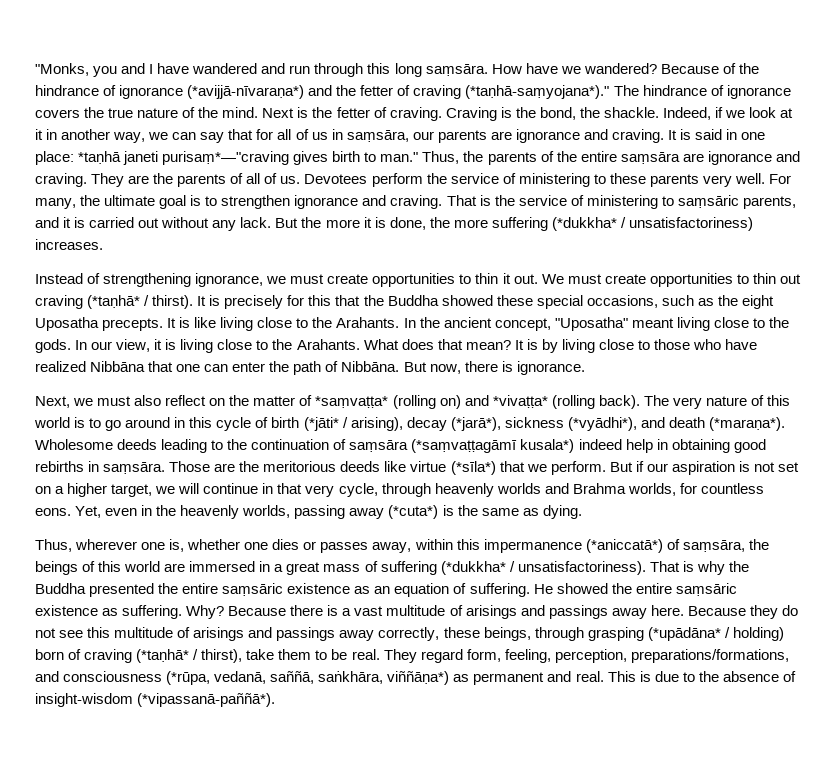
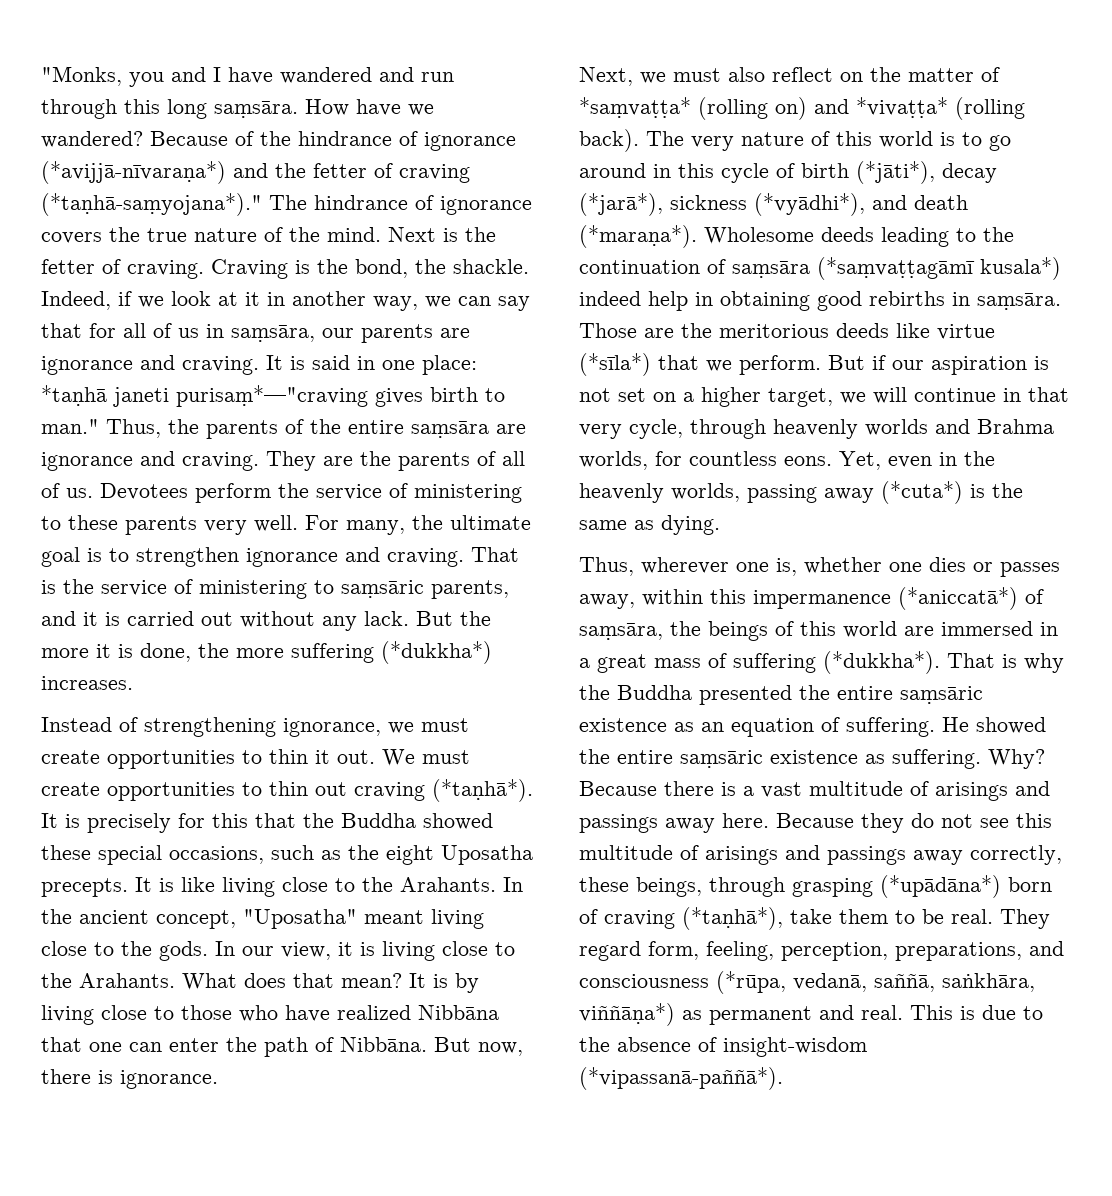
- But the more it is done, the more suffering (*dukkha* / unsatisfactoriness) increases.
+ But the more it is done, the more suffering (*dukkha*) increases.
- We must create opportunities to thin out craving (*taṇhā* / thirst).
+ We must create opportunities to thin out craving (*taṇhā*).
- The very nature of this world is to go around in this cycle of birth (*jāti* / arising), decay (*jarā*), sickness (*vyādhi*), and death (*maraṇa*).
+ The very nature of this world is to go around in this cycle of birth (*jāti*), decay (*jarā*), sickness (*vyādhi*), and death (*maraṇa*).
- Thus, wherever one is, whether one dies or passes away, within this impermanence (*aniccatā*) of saṃsāra, the beings of this world are immersed in a great mass of suffering (*dukkha* / unsatisfactoriness).
+ Thus, wherever one is, whether one dies or passes away, within this impermanence (*aniccatā*) of saṃsāra, the beings of this world are immersed in a great mass of suffering (*dukkha*).
- Because they do not see this multitude of arisings and passings away correctly, these beings, through grasping (*upādāna* / holding) born of craving (*taṇhā* / thirst), take them to be real.
+ Because they do not see this multitude of arisings and passings away correctly, these beings, through grasping (*upādāna*) born of craving (*taṇhā*), take them to be real.
- They regard form, feeling, perception, preparations/formations, and consciousness (*rūpa, vedanā, saññā, saṅkhāra, viññāṇa*) as permanent and real.
+ They regard form, feeling, perception, preparations, and consciousness (*rūpa, vedanā, saññā, saṅkhāra, viññāṇa*) as permanent and real.

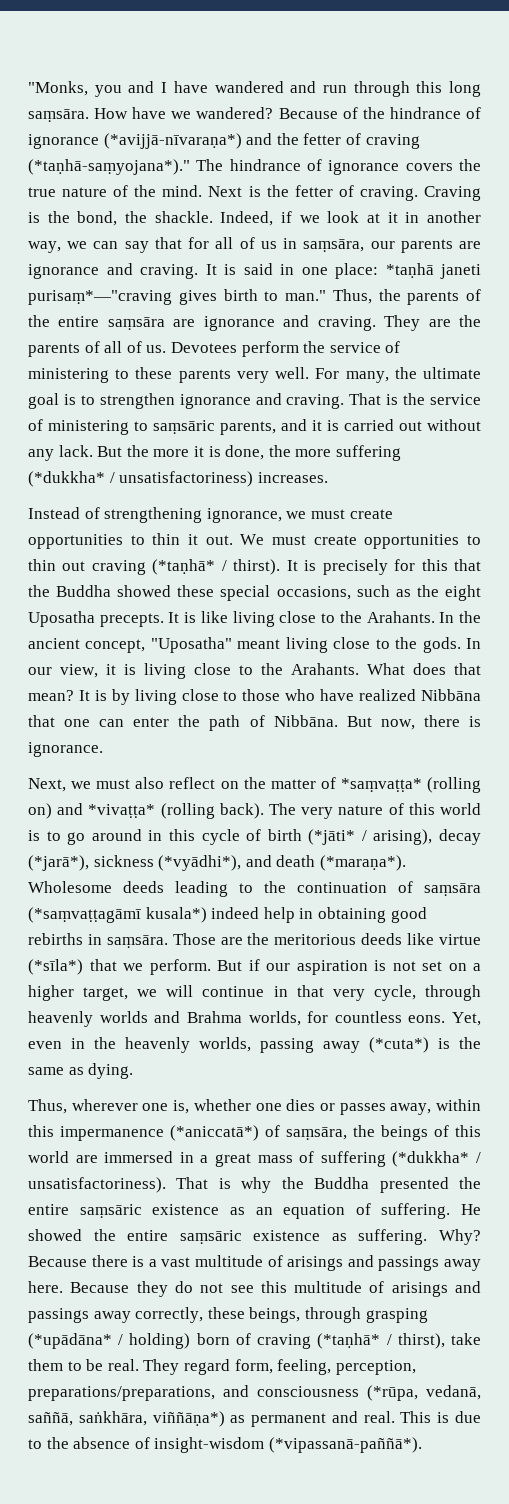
- But the more it is done, the more suffering (*dukkha*) increases.
+ But the more it is done, the more suffering (*dukkha* / unsatisfactoriness) increases.
- We must create opportunities to thin out craving (*taṇhā*).
+ We must create opportunities to thin out craving (*taṇhā* / thirst).
- The very nature of this world is to go around in this cycle of birth (*jāti*), decay (*jarā*), sickness (*vyādhi*), and death (*maraṇa*).
+ The very nature of this world is to go around in this cycle of birth (*jāti* / arising), decay (*jarā*), sickness (*vyādhi*), and death (*maraṇa*).
- Thus, wherever one is, whether one dies or passes away, within this impermanence (*aniccatā*) of saṃsāra, the beings of this world are immersed in a great mass of suffering (*dukkha*).
+ Thus, wherever one is, whether one dies or passes away, within this impermanence (*aniccatā*) of saṃsāra, the beings of this world are immersed in a great mass of suffering (*dukkha* / unsatisfactoriness).
- Because they do not see this multitude of arisings and passings away correctly, these beings, through grasping (*upādāna*) born of craving (*taṇhā*), take them to be real.
+ Because they do not see this multitude of arisings and passings away correctly, these beings, through grasping (*upādāna* / holding) born of craving (*taṇhā* / thirst), take them to be real.
- They regard form, feeling, perception, preparations, and consciousness (*rūpa, vedanā, saññā, saṅkhāra, viññāṇa*) as permanent and real.
+ They regard form, feeling, perception, preparations/preparations, and consciousness (*rūpa, vedanā, saññā, saṅkhāra, viññāṇa*) as permanent and real.

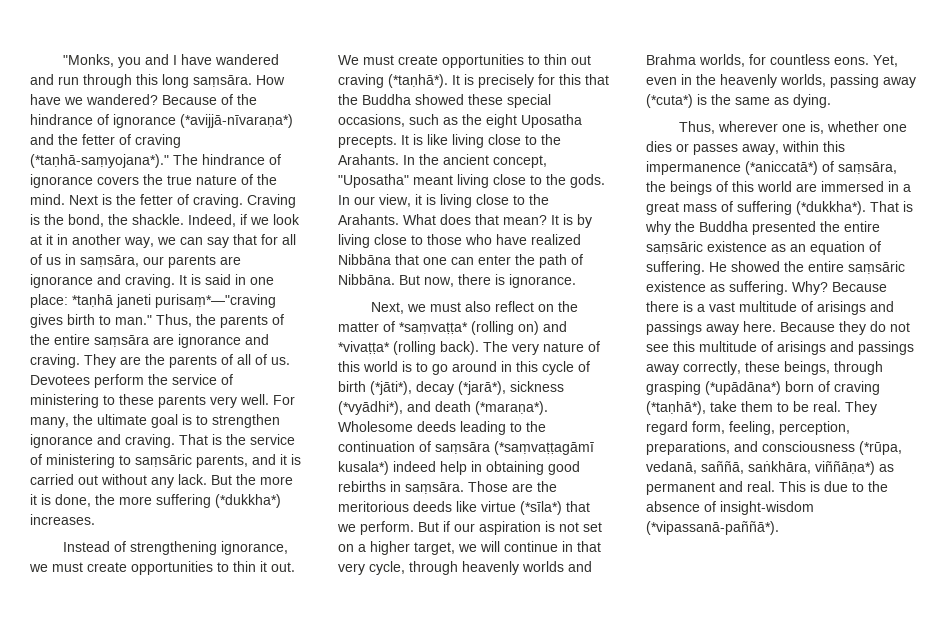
- But the more it is done, the more suffering (*dukkha* / unsatisfactoriness) increases.
+ But the more it is done, the more suffering (*dukkha*) increases.
- We must create opportunities to thin out craving (*taṇhā* / thirst).
+ We must create opportunities to thin out craving (*taṇhā*).
- The very nature of this world is to go around in this cycle of birth (*jāti* / arising), decay (*jarā*), sickness (*vyādhi*), and death (*maraṇa*).
+ The very nature of this world is to go around in this cycle of birth (*jāti*), decay (*jarā*), sickness (*vyādhi*), and death (*maraṇa*).
- Thus, wherever one is, whether one dies or passes away, within this impermanence (*aniccatā*) of saṃsāra, the beings of this world are immersed in a great mass of suffering (*dukkha* / unsatisfactoriness).
+ Thus, wherever one is, whether one dies or passes away, within this impermanence (*aniccatā*) of saṃsāra, the beings of this world are immersed in a great mass of suffering (*dukkha*).
- Because they do not see this multitude of arisings and passings away correctly, these beings, through grasping (*upādāna* / holding) born of craving (*taṇhā* / thirst), take them to be real.
+ Because they do not see this multitude of arisings and passings away correctly, these beings, through grasping (*upādāna*) born of craving (*taṇhā*), take them to be real.
- They regard form, feeling, perception, preparations/preparations, and consciousness (*rūpa, vedanā, saññā, saṅkhāra, viññāṇa*) as permanent and real.
+ They regard form, feeling, perception, preparations, and consciousness (*rūpa, vedanā, saññā, saṅkhāra, viññāṇa*) as permanent and real.

